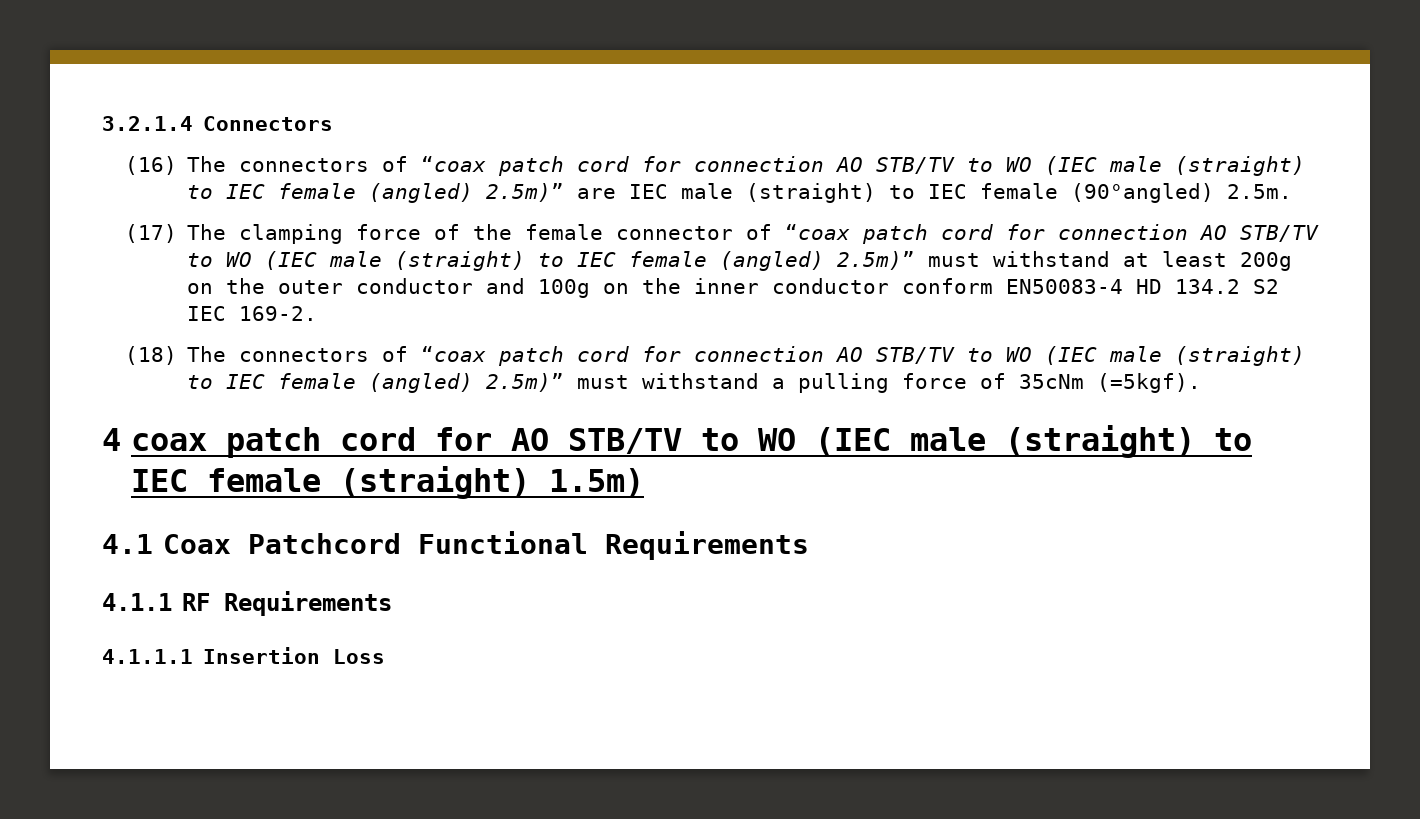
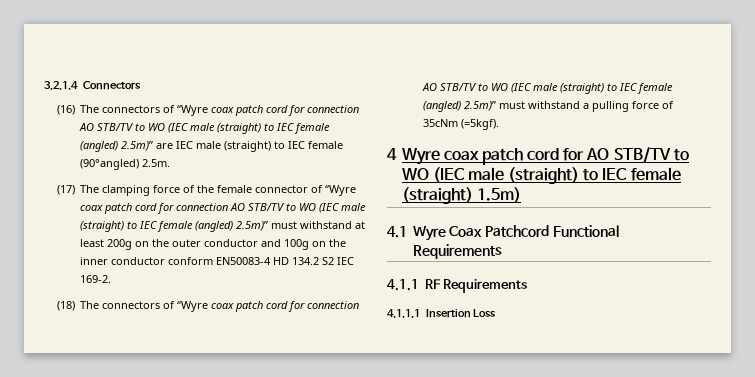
- (16) The connectors of “coax patch cord for connection AO STB/TV to WO (IEC male (straight) to IEC female (angled) 2.5m)” are IEC male (straight) to IEC female (90°angled) 2.5m.
+ (16) The connectors of “Wyre coax patch cord for connection AO STB/TV to WO (IEC male (straight) to IEC female (angled) 2.5m)” are IEC male (straight) to IEC female (90°angled) 2.5m.
- (17) The clamping force of the female connector of “coax patch cord for connection AO STB/TV to WO (IEC male (straight) to IEC female (angled) 2.5m)” must withstand at least 200g on the outer conductor and 100g on the inner conductor conform EN50083-4 HD 134.2 S2 IEC 169-2.
+ (17) The clamping force of the female connector of “Wyre coax patch cord for connection AO STB/TV to WO (IEC male (straight) to IEC female (angled) 2.5m)” must withstand at least 200g on the outer conductor and 100g on the inner conductor conform EN50083-4 HD 134.2 S2 IEC 169-2.
- (18) The connectors of “coax patch cord for connection AO STB/TV to WO (IEC male (straight) to IEC female (angled) 2.5m)” must withstand a pulling force of 35cNm (=5kgf).
+ (18) The connectors of “Wyre coax patch cord for connection AO STB/TV to WO (IEC male (straight) to IEC female (angled) 2.5m)” must withstand a pulling force of 35cNm (=5kgf).
- 4 coax patch cord for AO STB/TV to WO (IEC male (straight) to IEC female (straight) 1.5m)
+ 4 Wyre coax patch cord for AO STB/TV to WO (IEC male (straight) to IEC female (straight) 1.5m)
- 4.1 Coax Patchcord Functional Requirements
+ 4.1 Wyre Coax Patchcord Functional Requirements

